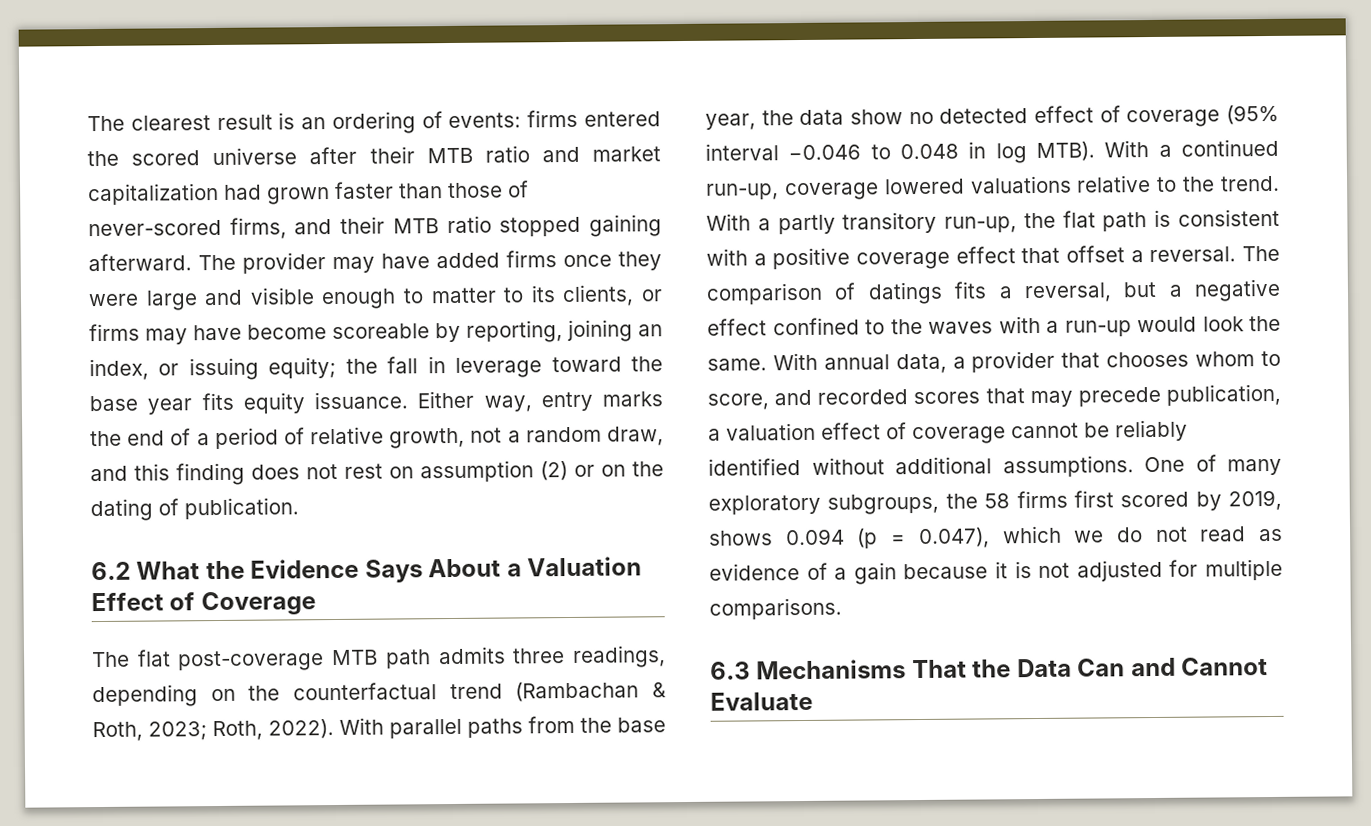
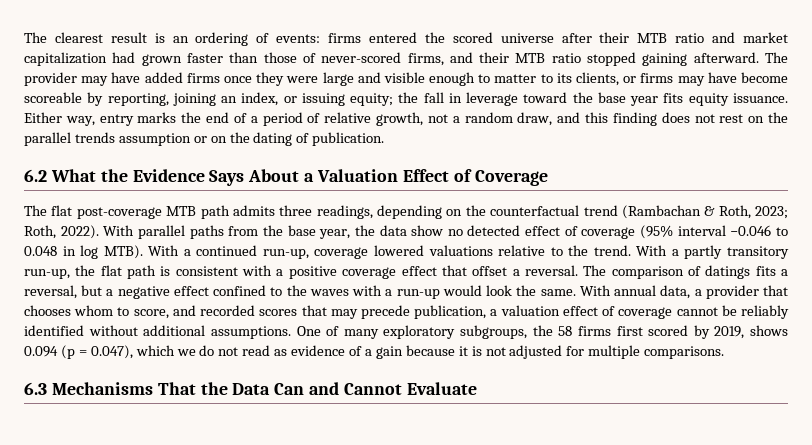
- Either way, entry marks the end of a period of relative growth, not a random draw, and this finding does not rest on assumption (2) or on the dating of publication.
+ Either way, entry marks the end of a period of relative growth, not a random draw, and this finding does not rest on the parallel trends assumption or on the dating of publication.

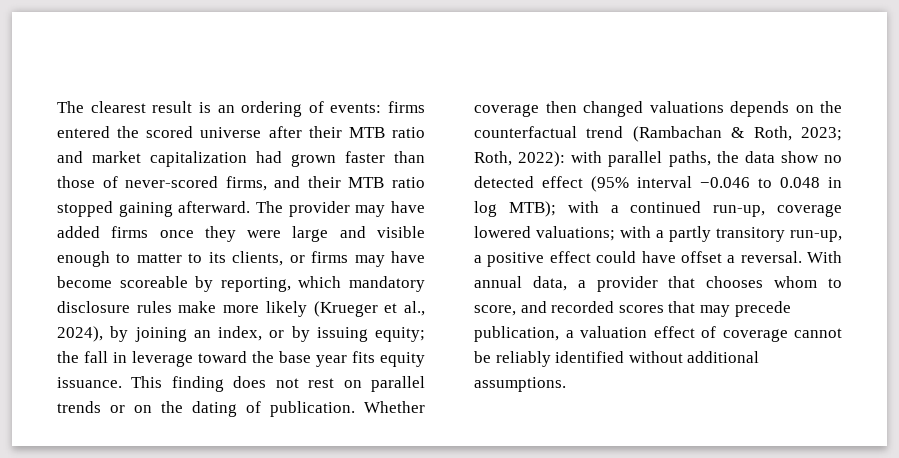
- The provider may have added firms once they were large and visible enough to matter to its clients, or firms may have become scoreable by reporting, joining an index, or issuing equity; the fall in leverage toward the base year fits equity issuance.
+ The provider may have added firms once they were large and visible enough to matter to its clients, or firms may have become scoreable by reporting, which mandatory disclosure rules make more likely (Krueger et al., 2024), by joining an index, or by issuing equity; the fall in leverage toward the base year fits equity issuance.
- Either way, entry marks the end of a period of relative growth, not a random draw, and this finding does not rest on the parallel trends assumption or on the dating of publication.
- 6.2 What the Evidence Says About a Valuation Effect of Coverage
- The flat post-coverage MTB path admits three readings, depending on the counterfactual trend (Rambachan & Roth, 2023; Roth, 2022). With parallel paths from the base year, the data show no detected effect of coverage (95% interval −0.046 to 0.048 in log MTB). With a continued run-up, coverage lowered valuations relative to the trend. With a partly transitory run-up, the flat path is consistent with a positive coverage effect that offset a reversal. The comparison of datings fits a reversal, but a negative effect confined to the waves with a run-up would look the same.
+ This finding does not rest on parallel trends or on the dating of publication. Whether coverage then changed valuations depends on the counterfactual trend (Rambachan & Roth, 2023; Roth, 2022): with parallel paths, the data show no detected effect (95% interval −0.046 to 0.048 in log MTB); with a continued run-up, coverage lowered valuations; with a partly transitory run-up, a positive effect could have offset a reversal.
- One of many exploratory subgroups, the 58 firms first scored by 2019, shows 0.094 (p = 0.047), which we do not read as evidence of a gain because it is not adjusted for multiple comparisons.
- 6.3 Mechanisms That the Data Can and Cannot Evaluate

